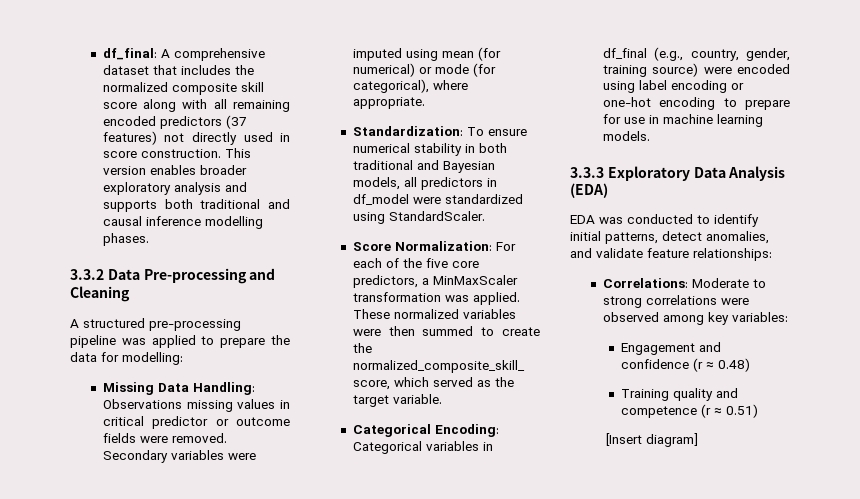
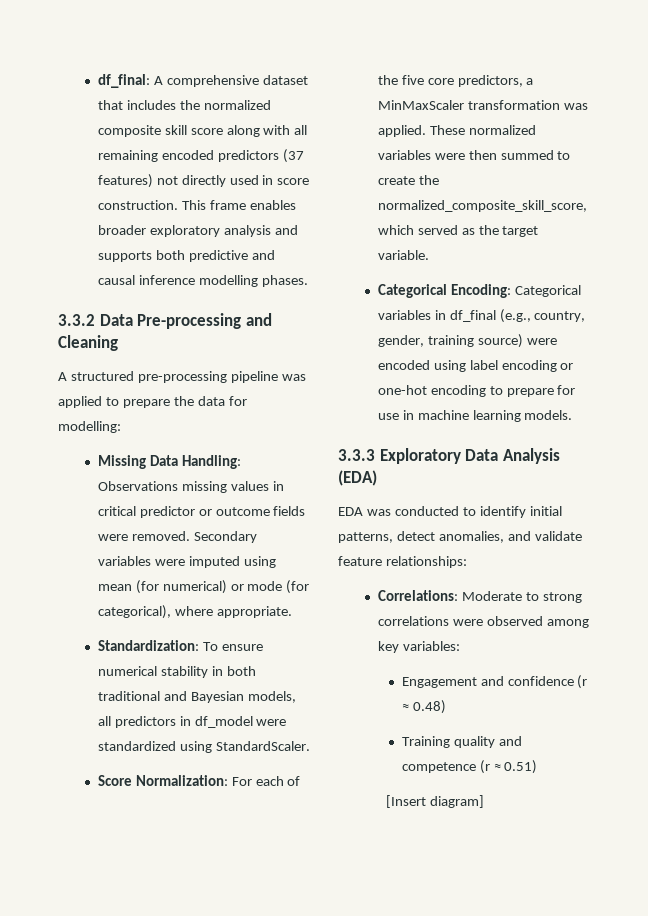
- This version enables broader exploratory analysis and supports both traditional and causal inference modelling phases.
+ This frame enables broader exploratory analysis and supports both predictive and causal inference modelling phases.

